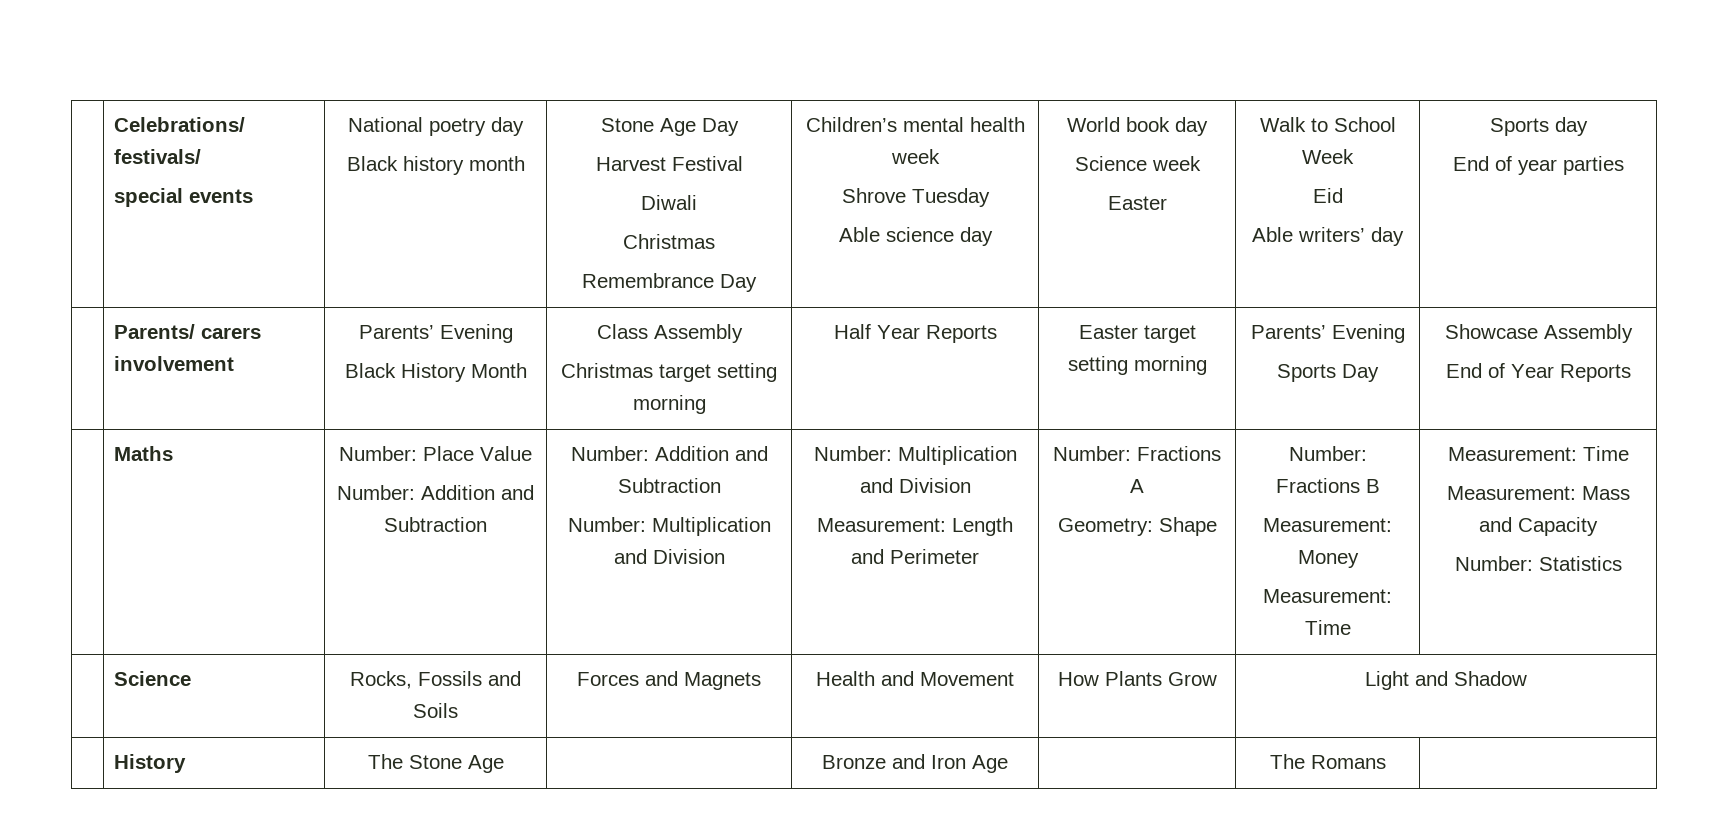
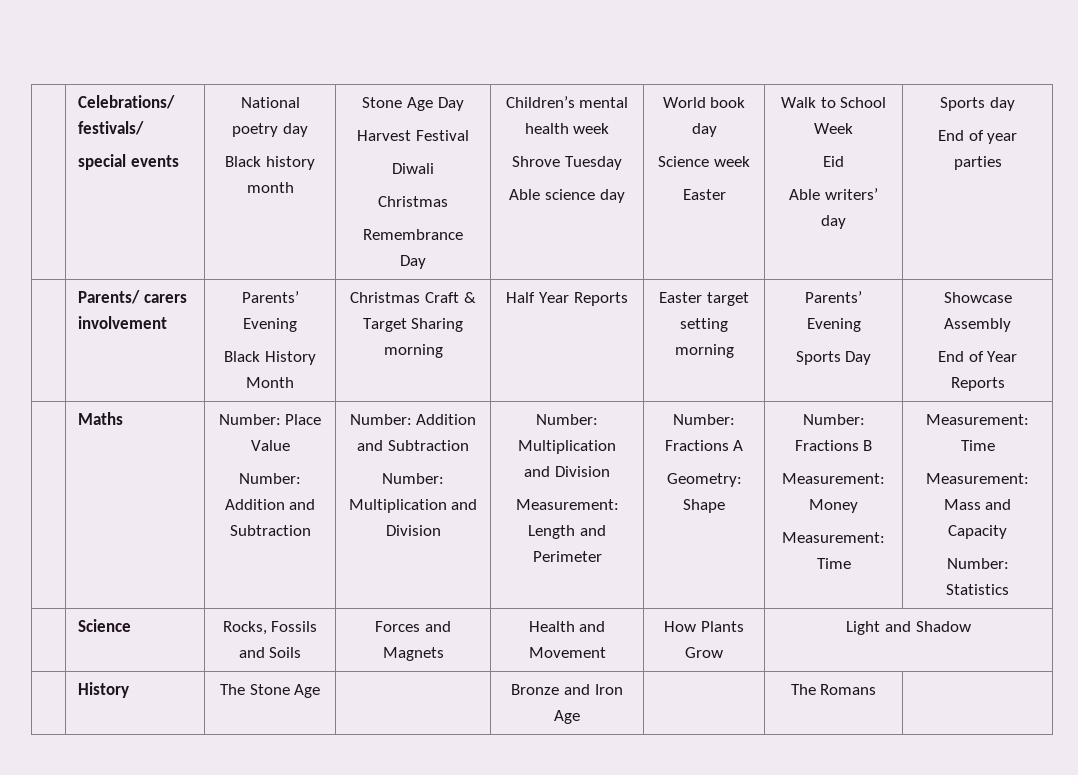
  | Parents/ carers involvement | Parents’ Evening
- Black History Month | Class Assembly
- Christmas target setting morning | Half Year Reports | Easter target setting morning | Parents’ Evening
+ Black History Month | Christmas Craft & Target Sharing morning | Half Year Reports | Easter target setting morning | Parents’ Evening

